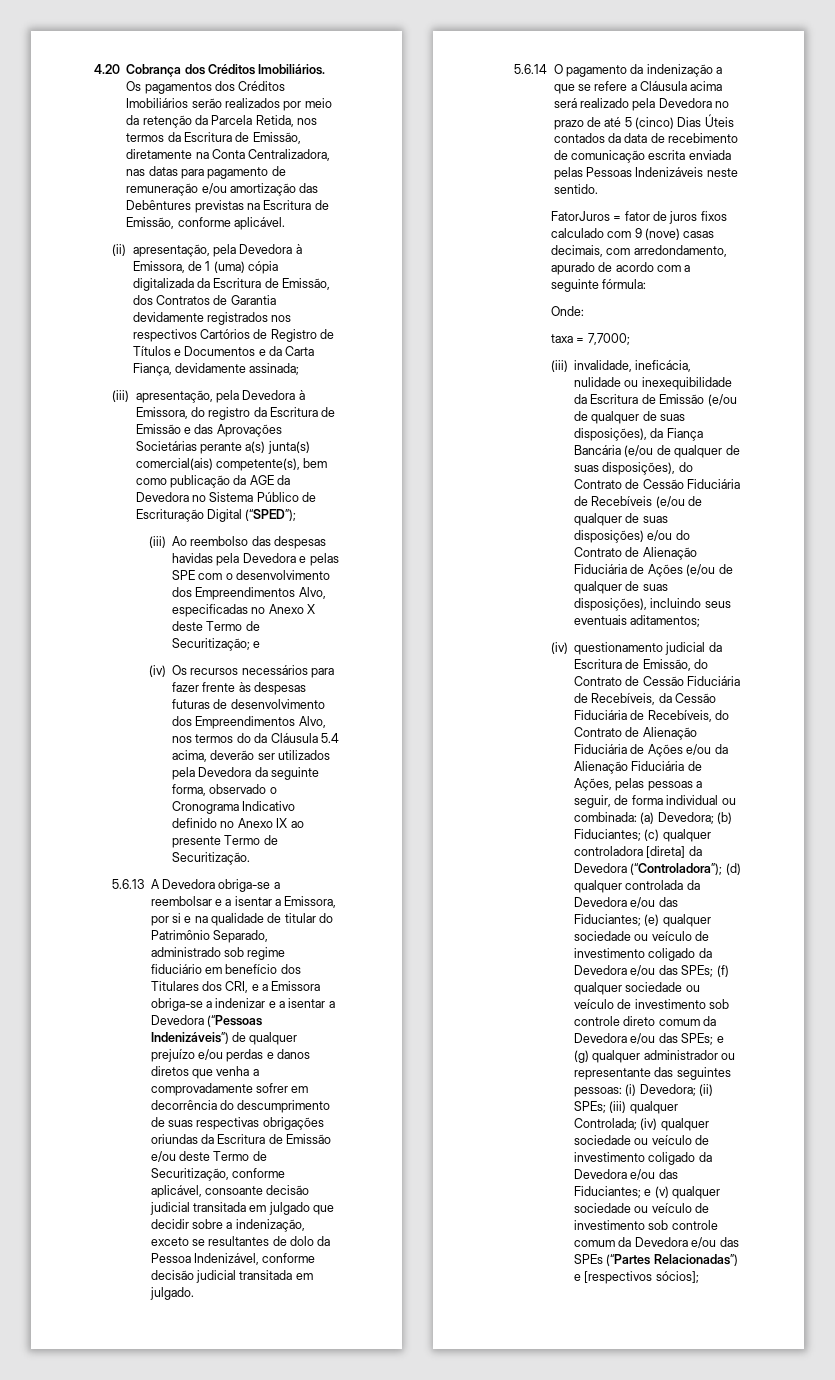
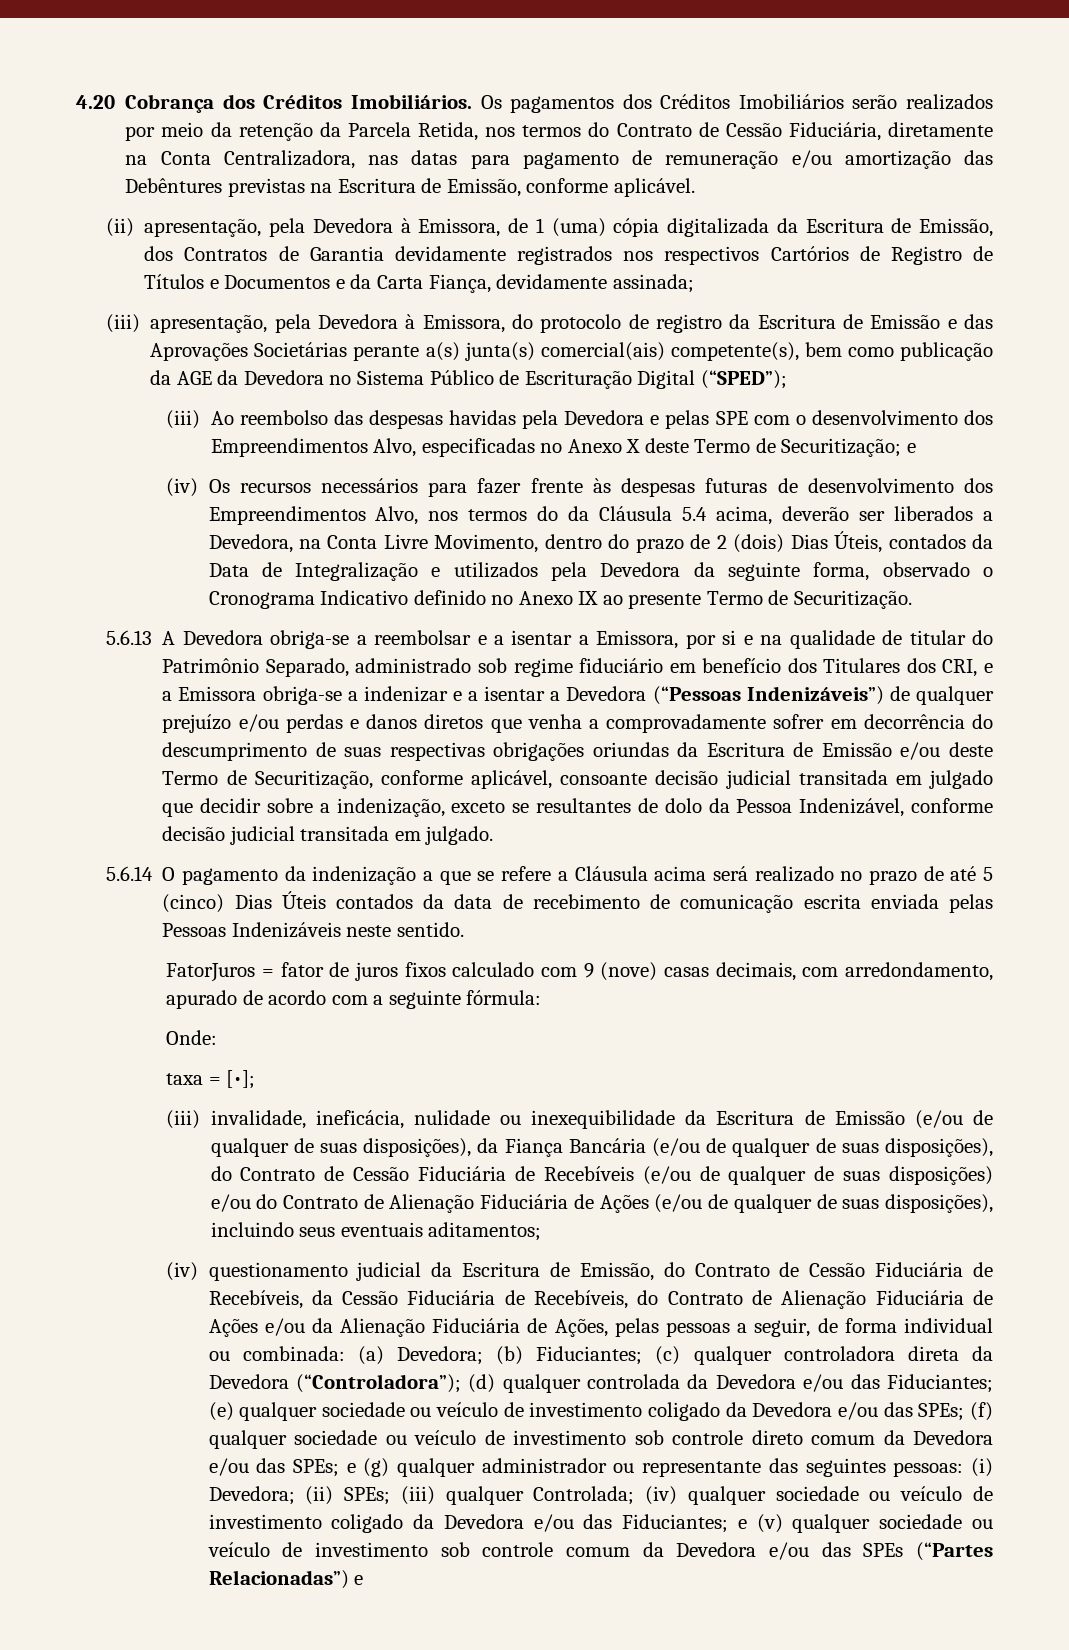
- Os pagamentos dos Créditos Imobiliários serão realizados por meio da retenção da Parcela Retida, nos termos da Escritura de Emissão, diretamente na Conta Centralizadora, nas datas para pagamento de remuneração e/ou amortização das Debêntures previstas na Escritura de Emissão, conforme aplicável.
+ Os pagamentos dos Créditos Imobiliários serão realizados por meio da retenção da Parcela Retida, nos termos do Contrato de Cessão Fiduciária, diretamente na Conta Centralizadora, nas datas para pagamento de remuneração e/ou amortização das Debêntures previstas na Escritura de Emissão, conforme aplicável.
- (iii) apresentação, pela Devedora à Emissora, do registro da Escritura de Emissão e das Aprovações Societárias perante a(s) junta(s) comercial(ais) competente(s), bem como publicação da AGE da Devedora no Sistema Público de Escrituração Digital (“SPED”);
+ (iii) apresentação, pela Devedora à Emissora, do protocolo de registro da Escritura de Emissão e das Aprovações Societárias perante a(s) junta(s) comercial(ais) competente(s), bem como publicação da AGE da Devedora no Sistema Público de Escrituração Digital (“SPED”);
- (iv) Os recursos necessários para fazer frente às despesas futuras de desenvolvimento dos Empreendimentos Alvo, nos termos do da Cláusula 5.4 acima, deverão ser utilizados pela Devedora da seguinte forma, observado o Cronograma Indicativo definido no Anexo IX ao presente Termo de Securitização.
+ (iv) Os recursos necessários para fazer frente às despesas futuras de desenvolvimento dos Empreendimentos Alvo, nos termos do da Cláusula 5.4 acima, deverão ser liberados a Devedora, na Conta Livre Movimento, dentro do prazo de 2 (dois) Dias Úteis, contados da Data de Integralização e utilizados pela Devedora da seguinte forma, observado o Cronograma Indicativo definido no Anexo IX ao presente Termo de Securitização.
- 5.6.14 O pagamento da indenização a que se refere a Cláusula acima será realizado pela Devedora no prazo de até 5 (cinco) Dias Úteis contados da data de recebimento de comunicação escrita enviada pelas Pessoas Indenizáveis neste sentido.
+ 5.6.14 O pagamento da indenização a que se refere a Cláusula acima será realizado no prazo de até 5 (cinco) Dias Úteis contados da data de recebimento de comunicação escrita enviada pelas Pessoas Indenizáveis neste sentido.
- taxa = 7,7000;
+ taxa = [•];
- (c) qualquer controladora [direta] da Devedora (“Controladora”);
+ (c) qualquer controladora direta da Devedora (“Controladora”);
- e (v) qualquer sociedade ou veículo de investimento sob controle comum da Devedora e/ou das SPEs (“Partes Relacionadas”) e [respectivos sócios];
+ e (v) qualquer sociedade ou veículo de investimento sob controle comum da Devedora e/ou das SPEs (“Partes Relacionadas”) e

